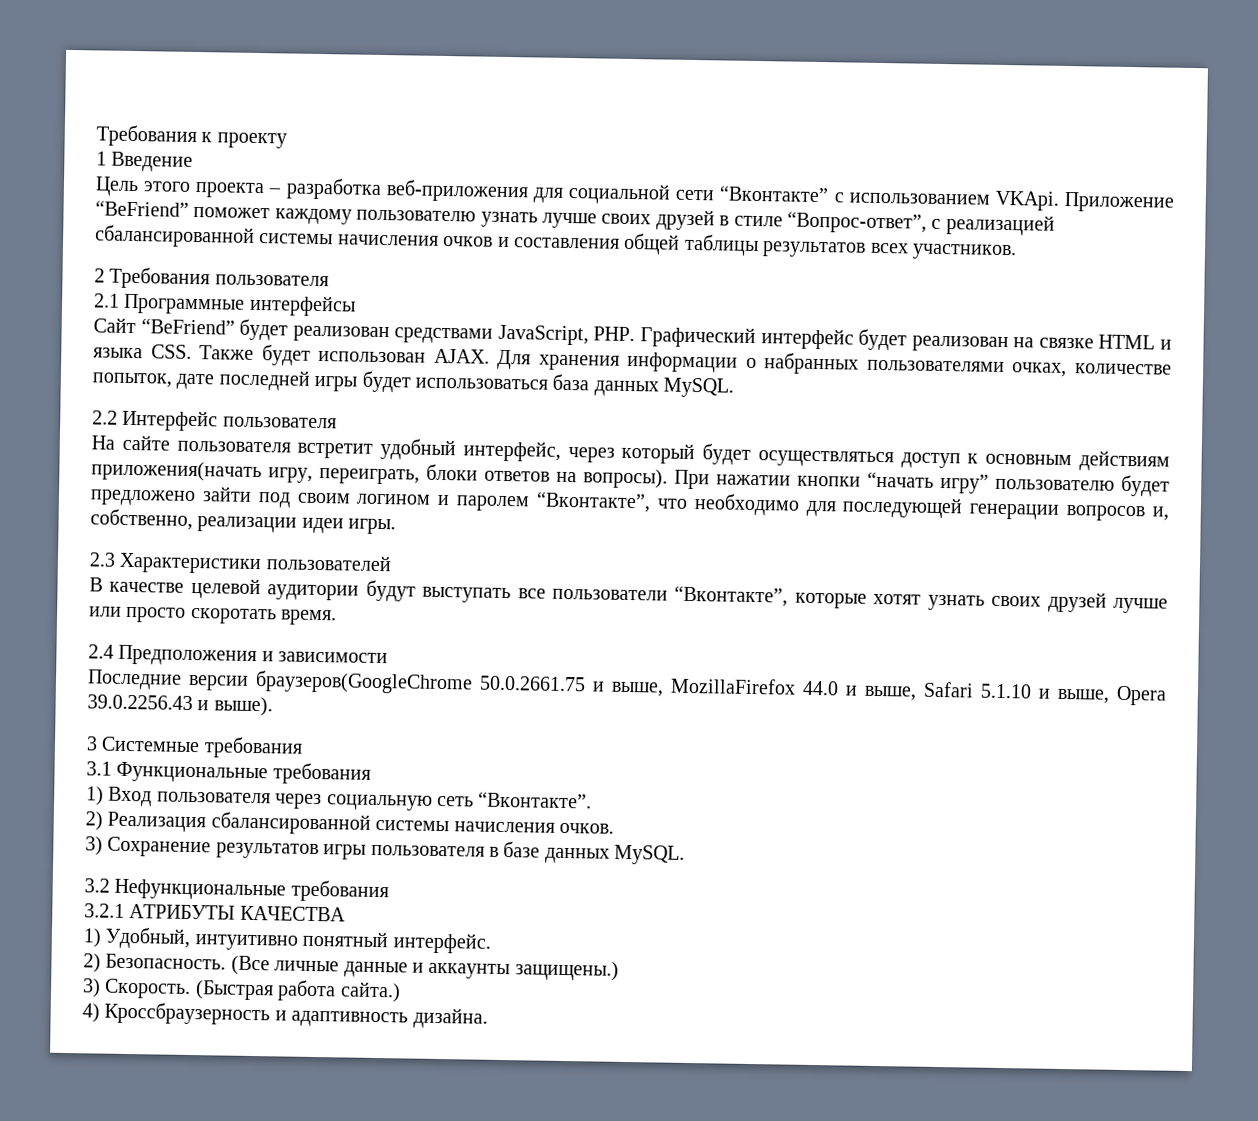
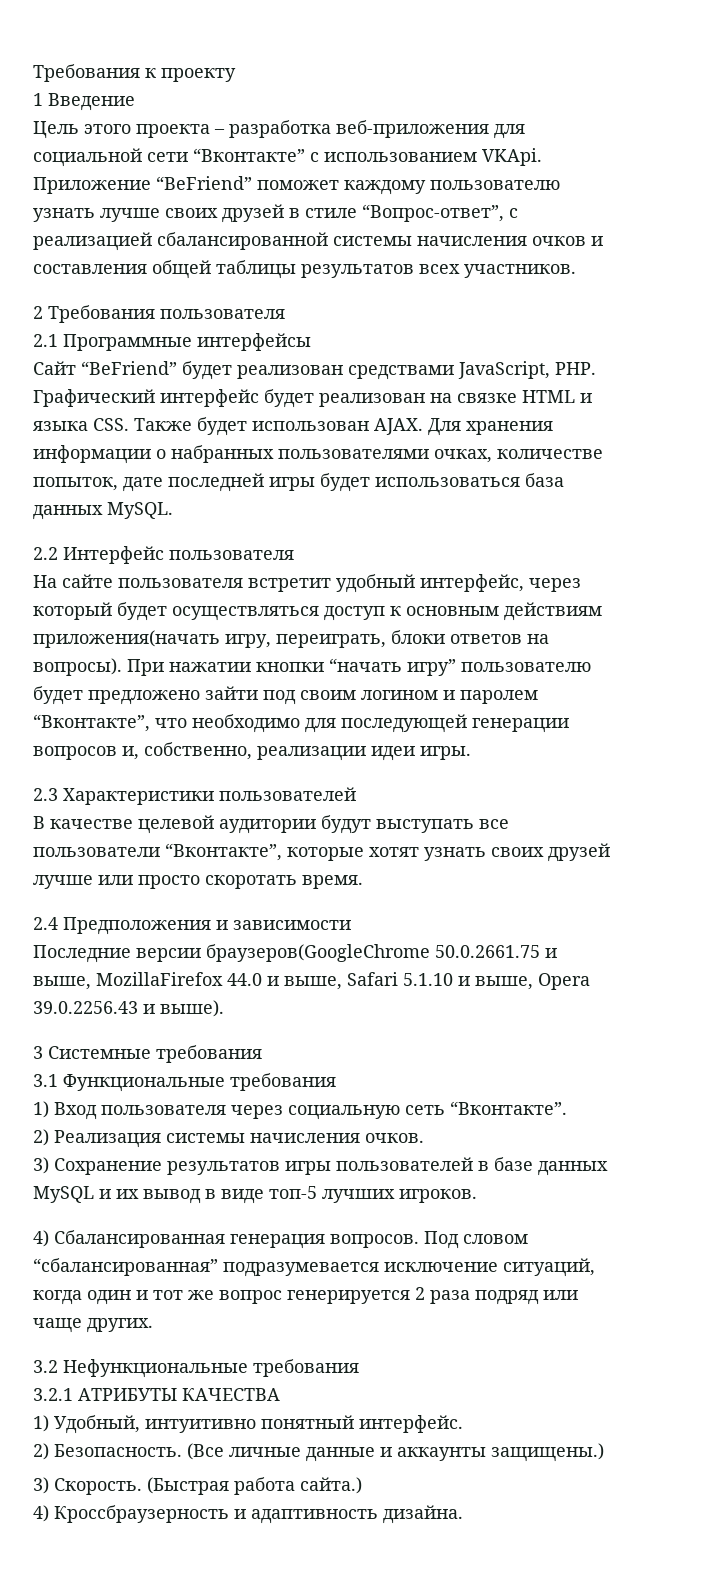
- 2) Реализация сбалансированной системы начисления очков.
+ 2) Реализация системы начисления очков.
- 3) Сохранение результатов игры пользователя в базе данных MySQL.
+ 3) Сохранение результатов игры пользователей в базе данных MySQL и их вывод в виде топ-5 лучших игроков.
+ 4) Сбалансированная генерация вопросов. Под словом “сбалансированная” подразумевается исключение ситуаций, когда один и тот же вопрос генерируется 2 раза подряд или чаще других.

